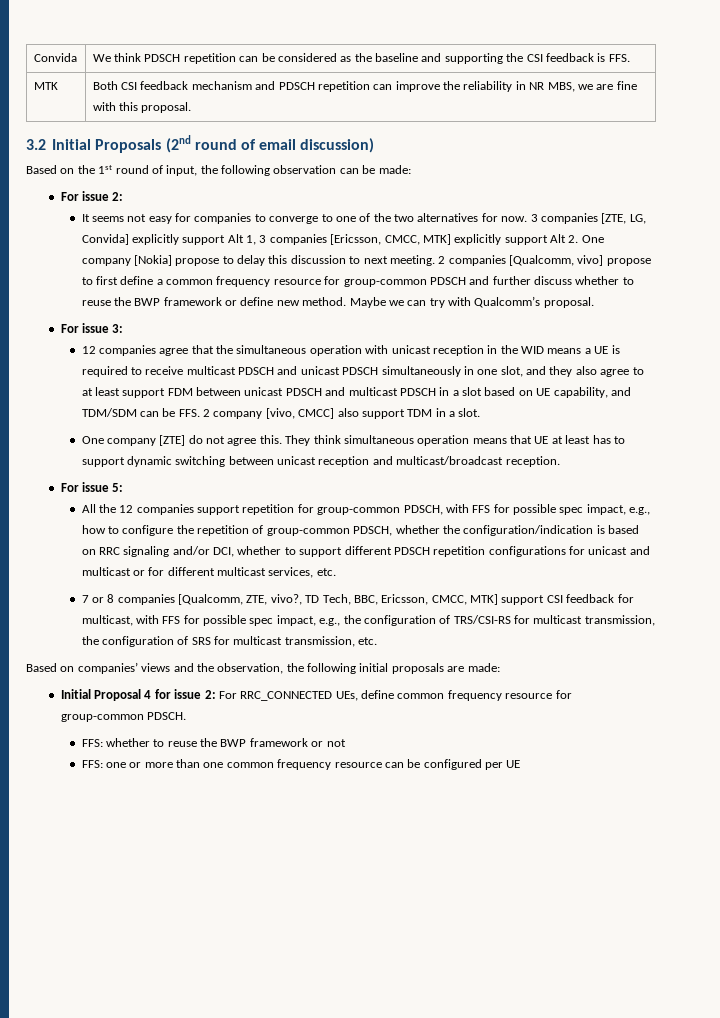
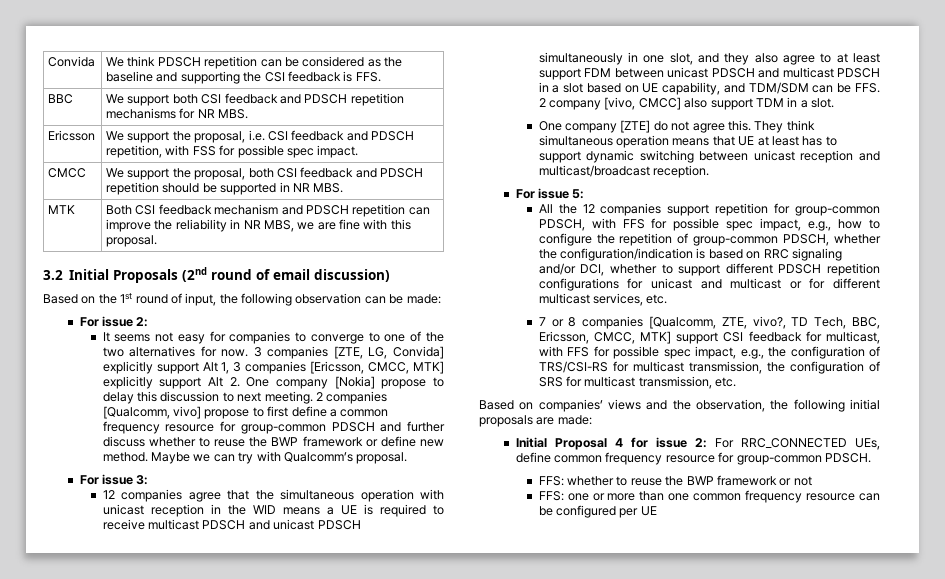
+ BBC | We support both CSI feedback and PDSCH repetition mechanisms for NR MBS.
+ Ericsson | We support the proposal, i.e. CSI feedback and PDSCH repetition, with FSS for possible spec impact.
+ CMCC | We support the proposal, both CSI feedback and PDSCH repetition should be supported in NR MBS.

